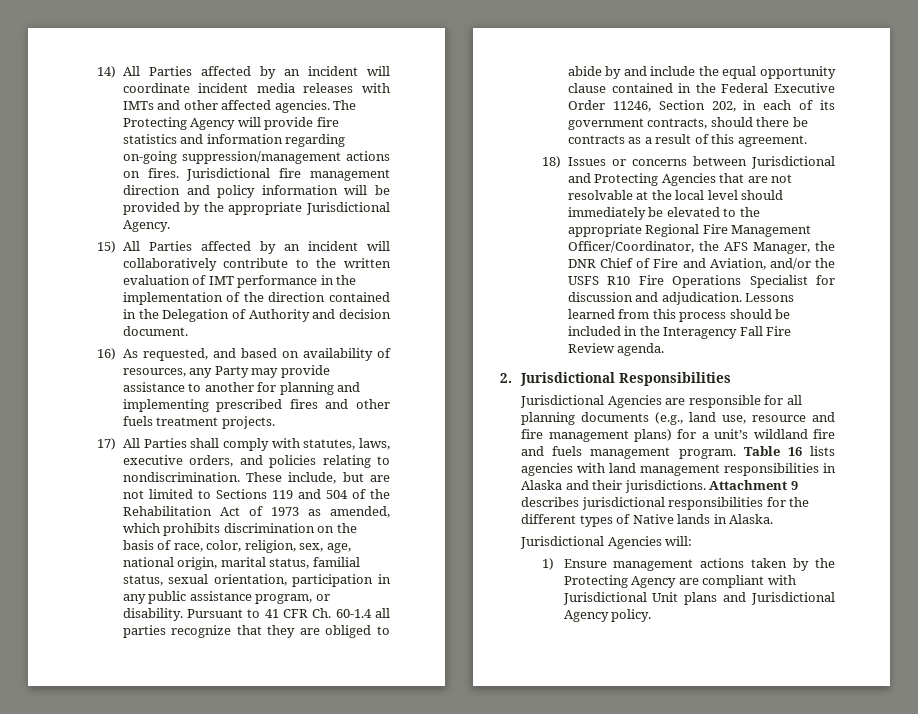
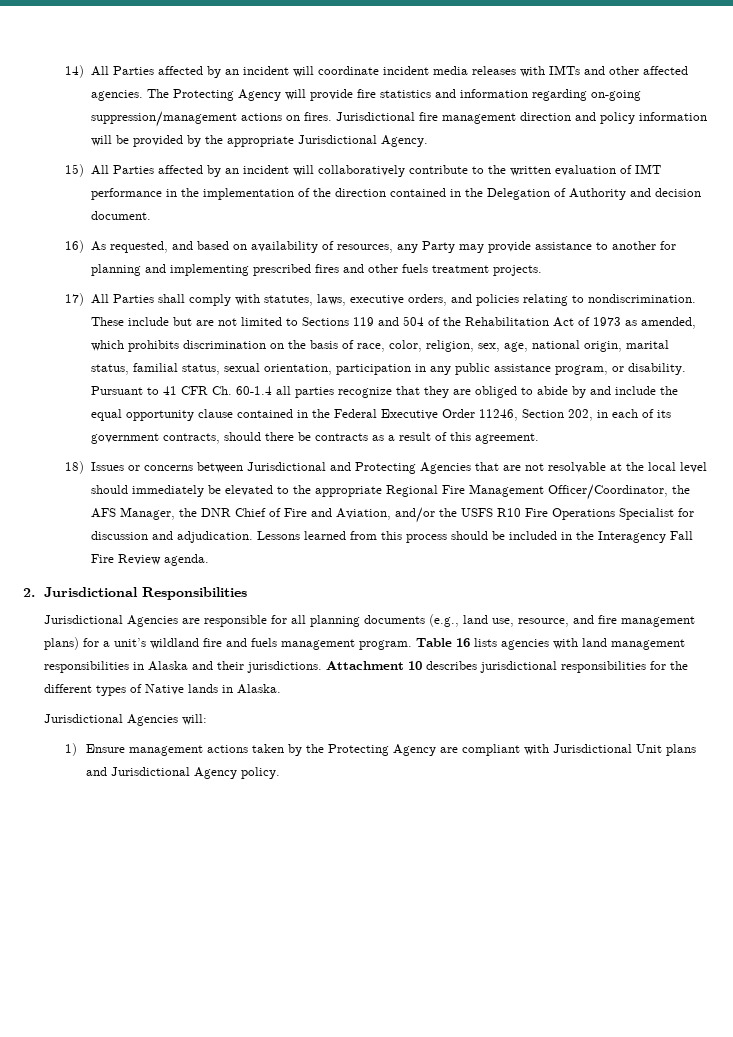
- These include, but are not limited to Sections 119 and 504 of the Rehabilitation Act of 1973 as amended, which prohibits discrimination on the basis of race, color, religion, sex, age, national origin, marital status, familial status, sexual orientation, participation in any public assistance program, or disability.
+ These include but are not limited to Sections 119 and 504 of the Rehabilitation Act of 1973 as amended, which prohibits discrimination on the basis of race, color, religion, sex, age, national origin, marital status, familial status, sexual orientation, participation in any public assistance program, or disability.
- Jurisdictional Agencies are responsible for all planning documents (e.g., land use, resource and fire management plans) for a unit’s wildland fire and fuels management program.
+ Jurisdictional Agencies are responsible for all planning documents (e.g., land use, resource, and fire management plans) for a unit’s wildland fire and fuels management program.
- Attachment 9 describes jurisdictional responsibilities for the different types of Native lands in Alaska.
+ Attachment 10 describes jurisdictional responsibilities for the different types of Native lands in Alaska.

